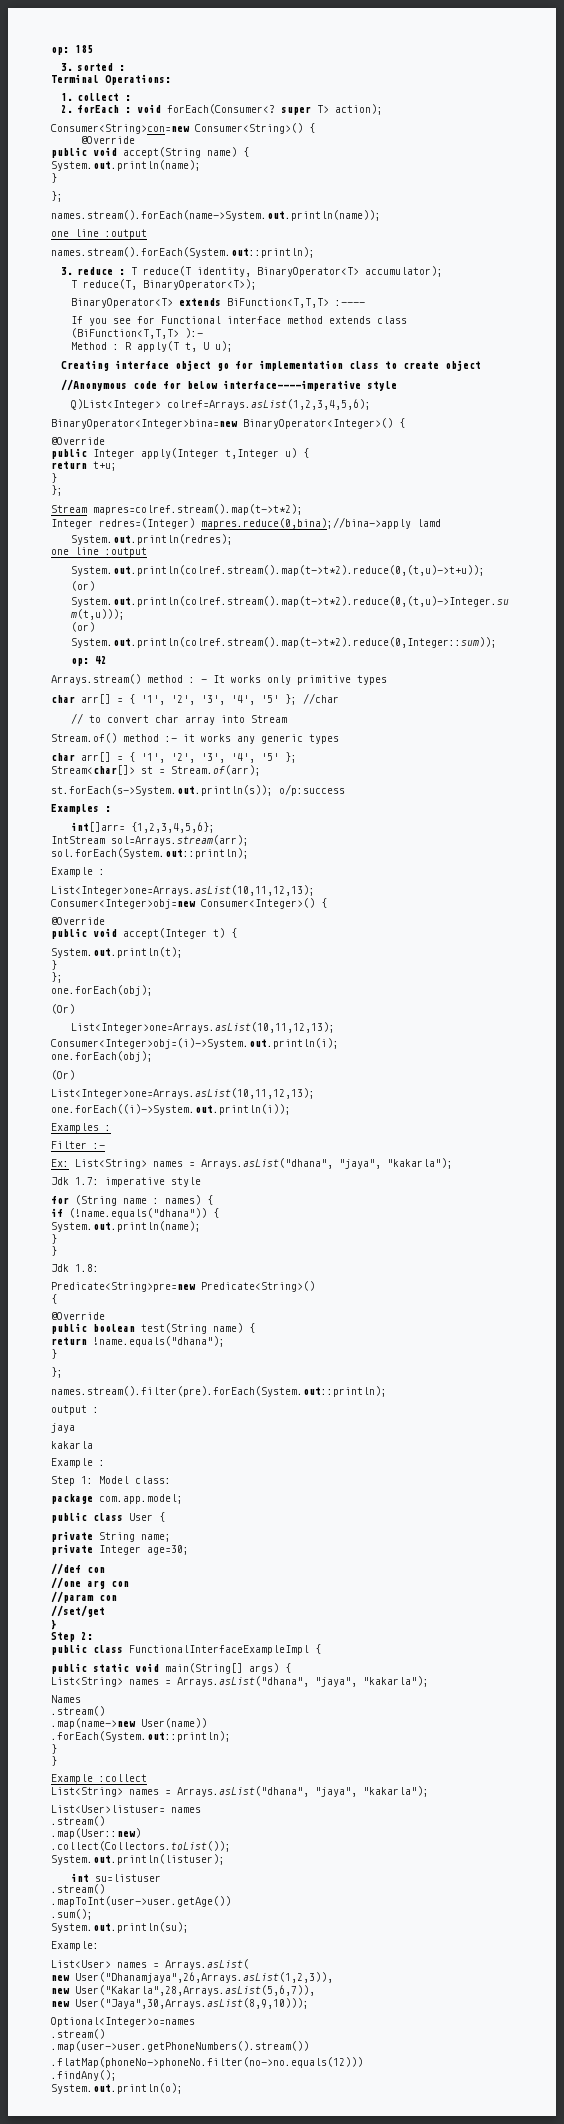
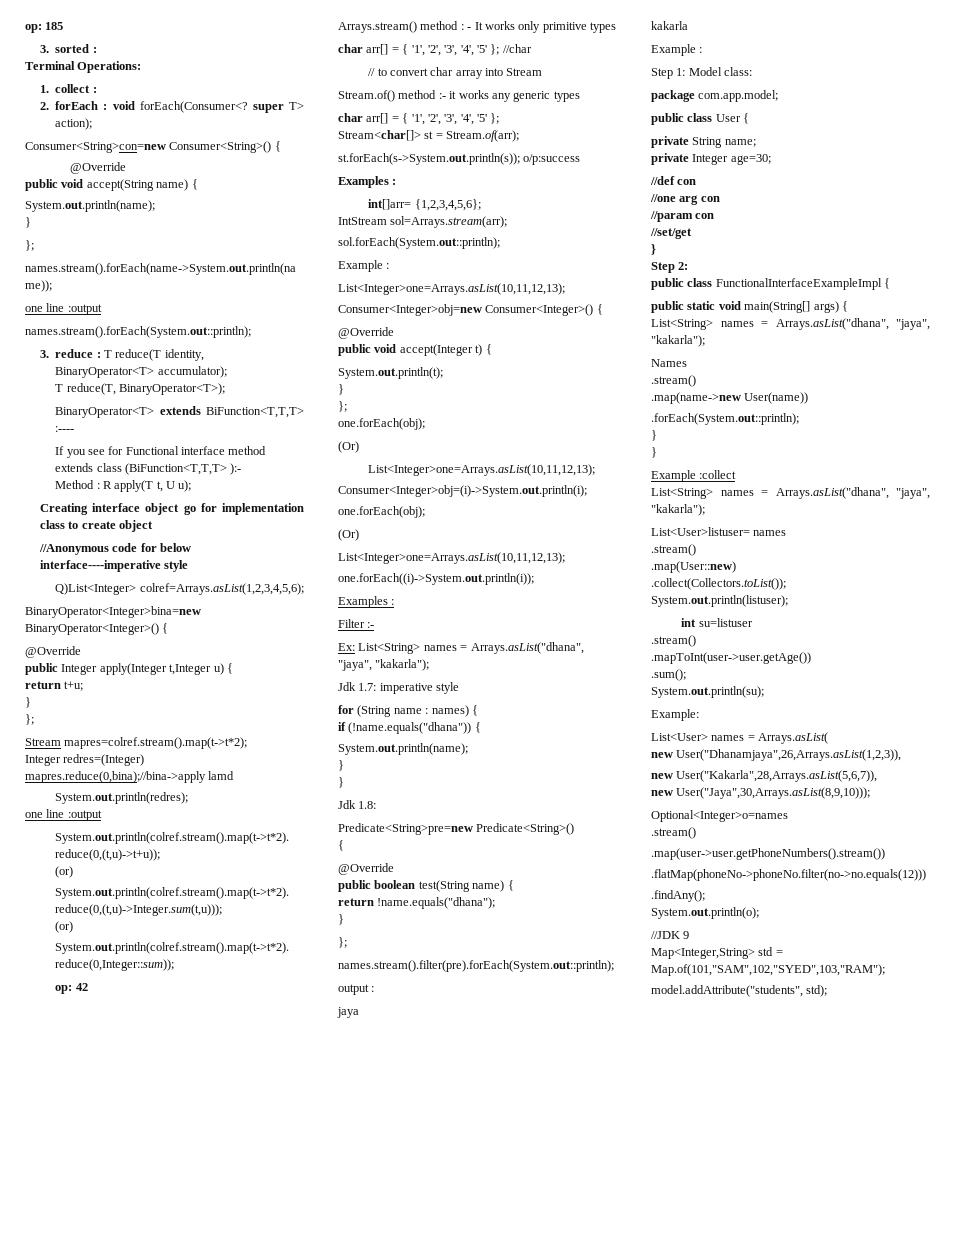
+ //JDK 9
+ Map<Integer,String> std = Map.of(101,"SAM",102,"SYED",103,"RAM");
+ model.addAttribute("students", std);

